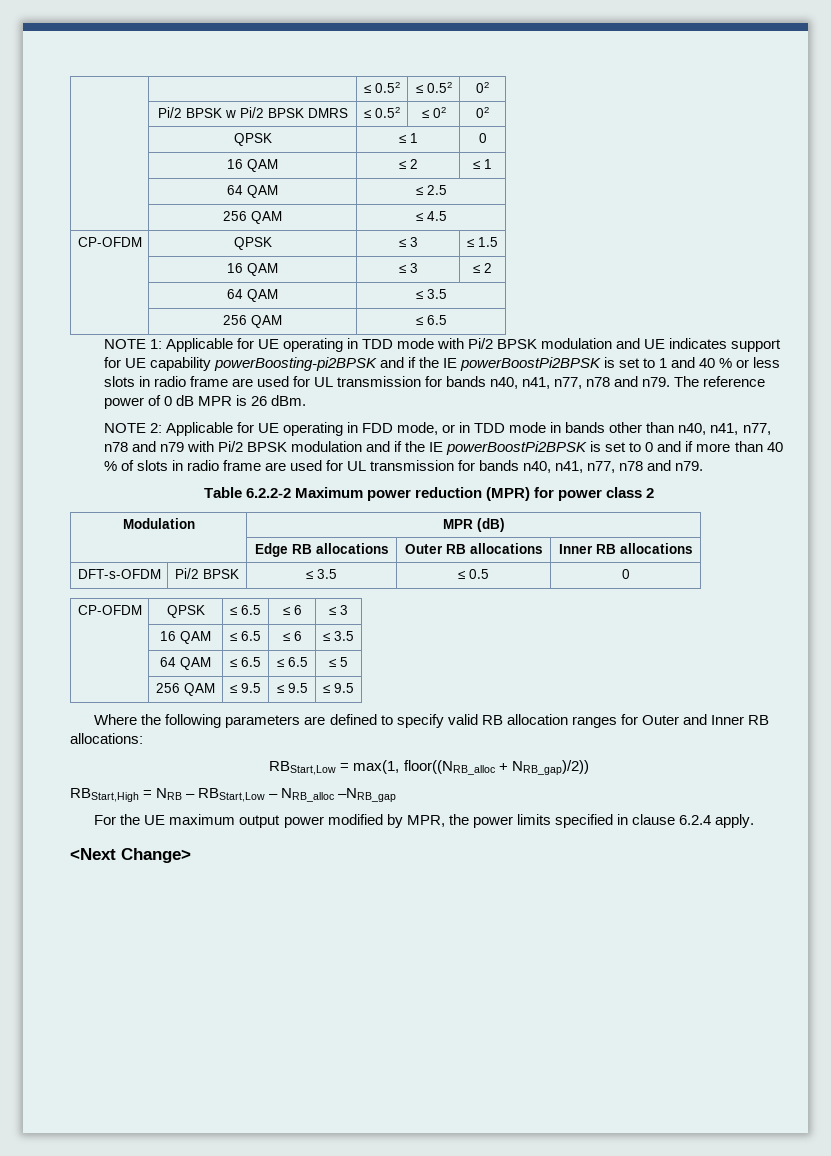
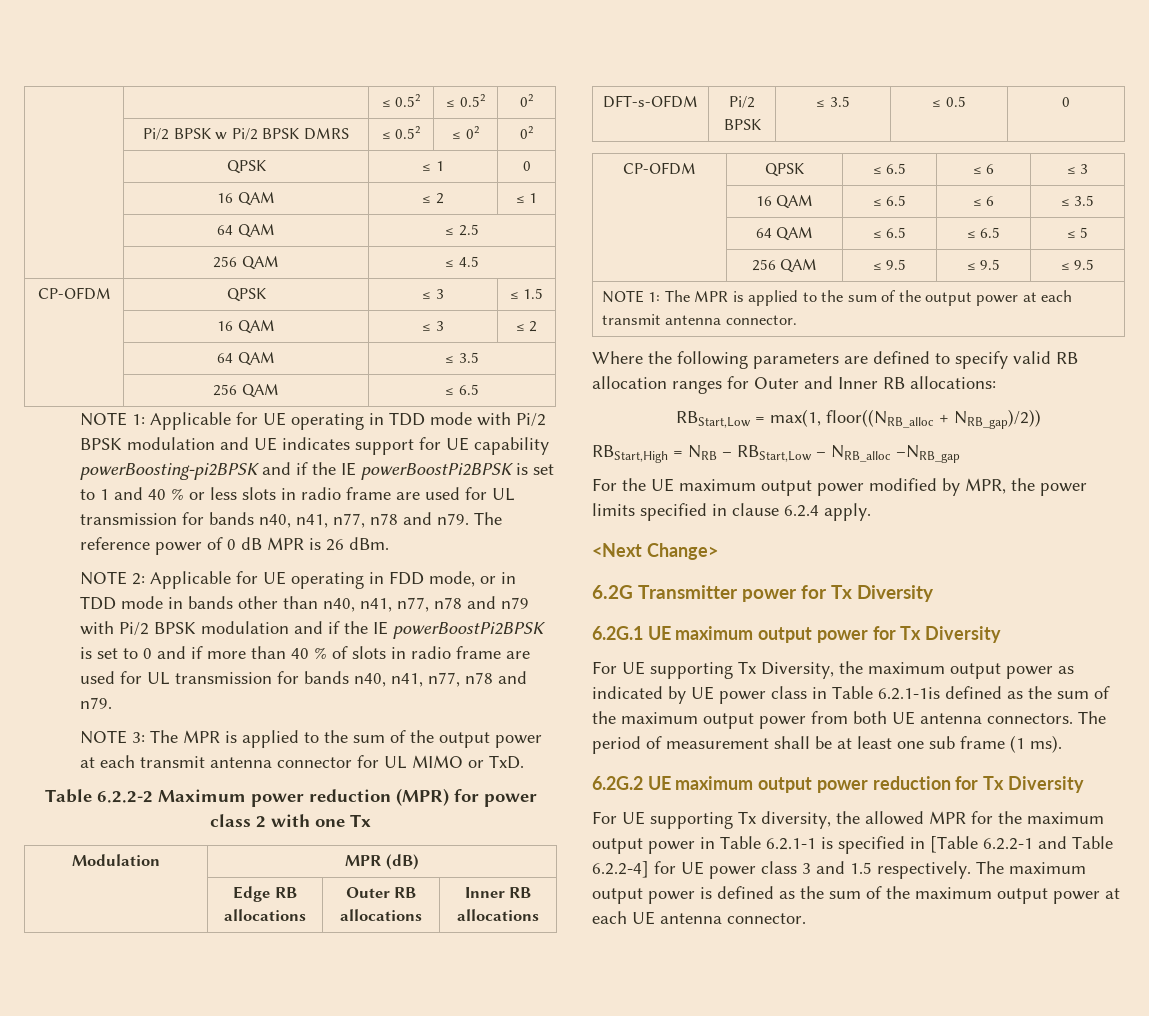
+ NOTE 3: The MPR is applied to the sum of the output power at each transmit antenna connector for UL MIMO or TxD.
- Table 6.2.2-2 Maximum power reduction (MPR) for power class 2
+ Table 6.2.2-2 Maximum power reduction (MPR) for power class 2 with one Tx
+ NOTE 1: The MPR is applied to the sum of the output power at each transmit antenna connector.
+ 6.2G Transmitter power for Tx Diversity
+ 6.2G.1 UE maximum output power for Tx Diversity
+ For UE supporting Tx Diversity, the maximum output power as indicated by UE power class in Table 6.2.1-1is defined as the sum of the maximum output power from both UE antenna connectors. The period of measurement shall be at least one sub frame (1 ms).
+ 6.2G.2 UE maximum output power reduction for Tx Diversity
+ For UE supporting Tx diversity, the allowed MPR for the maximum output power in Table 6.2.1-1 is specified in [Table 6.2.2-1 and Table 6.2.2-4] for UE power class 3 and 1.5 respectively. The maximum output power is defined as the sum of the maximum output power at each UE antenna connector.

